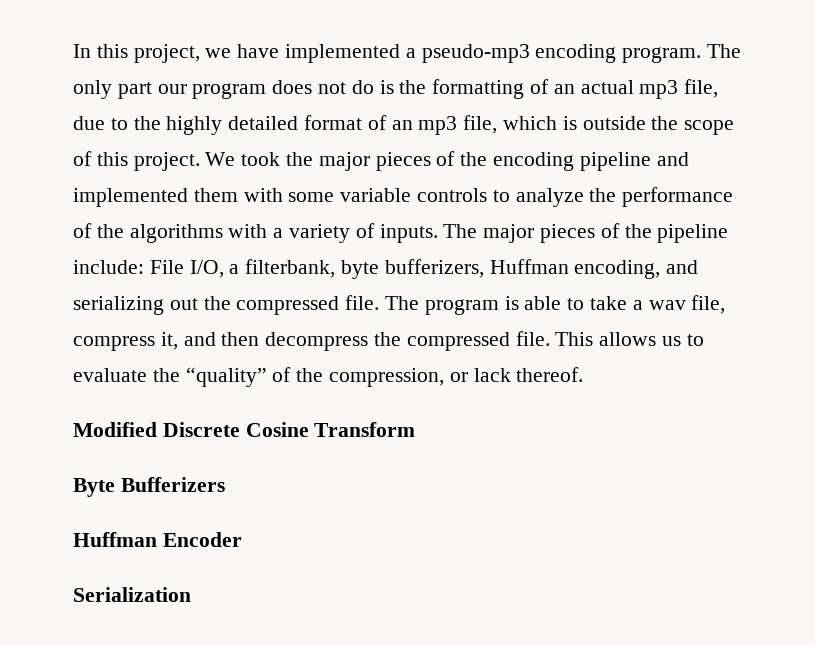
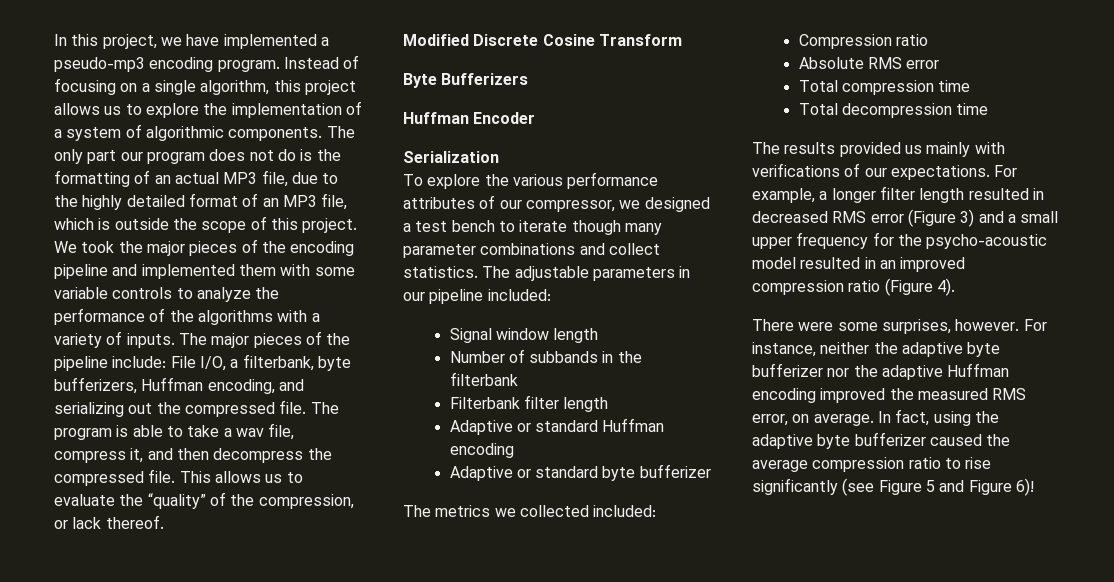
+ Instead of focusing on a single algorithm, this project allows us to explore the implementation of a system of algorithmic components.
- The only part our program does not do is the formatting of an actual mp3 file, due to the highly detailed format of an mp3 file, which is outside the scope of this project.
+ The only part our program does not do is the formatting of an actual MP3 file, due to the highly detailed format of an MP3 file, which is outside the scope of this project.
+ To explore the various performance attributes of our compressor, we designed a test bench to iterate though many parameter combinations and collect statistics. The adjustable parameters in our pipeline included:
+ Signal window length
+ Number of subbands in the filterbank
+ Filterbank filter length
+ Adaptive or standard Huffman encoding
+ Adaptive or standard byte bufferizer
+ The metrics we collected included:
+ Compression ratio
+ Absolute RMS error
+ Total compression time
+ Total decompression time
+ The results provided us mainly with verifications of our expectations. For example, a longer filter length resulted in decreased RMS error (Figure 3) and a small upper frequency for the psycho-acoustic model resulted in an improved compression ratio (Figure 4).
+ There were some surprises, however. For instance, neither the adaptive byte bufferizer nor the adaptive Huffman encoding improved the measured RMS error, on average. In fact, using the adaptive byte bufferizer caused the average compression ratio to rise significantly (see Figure 5 and Figure 6)!

